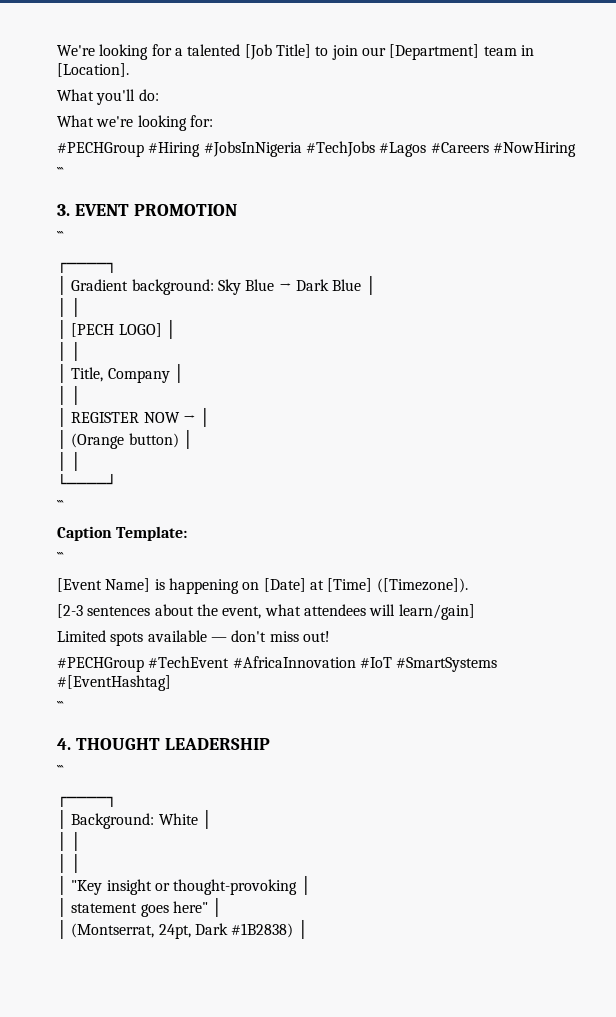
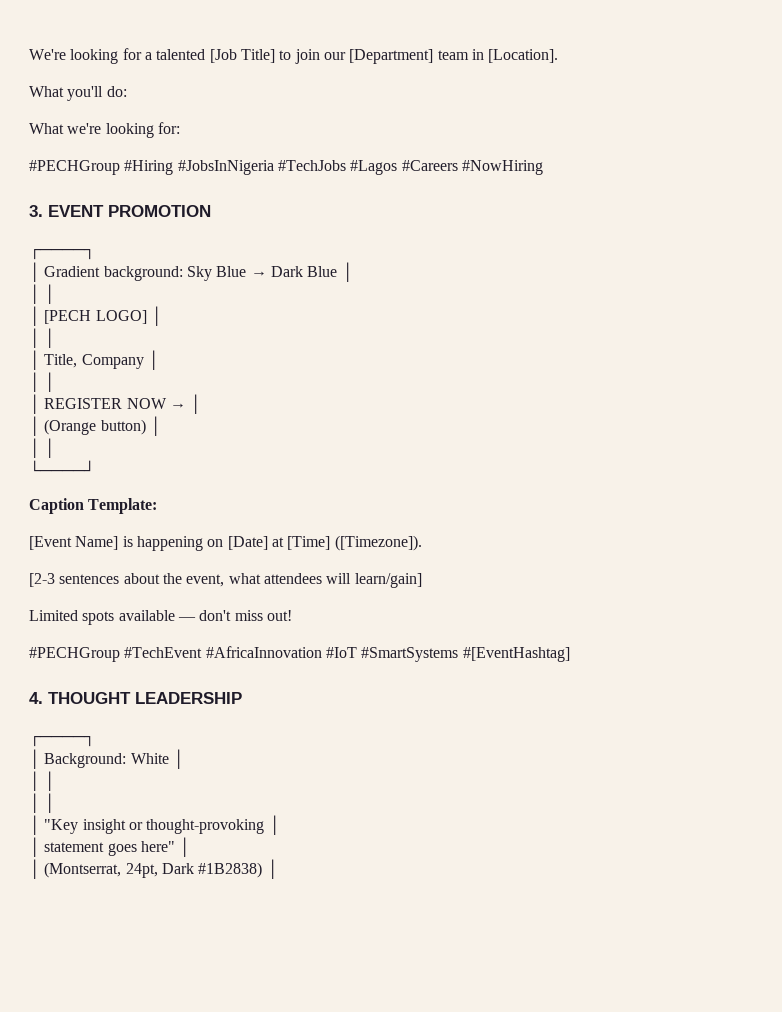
  #PECHGroup #Hiring #JobsInNigeria #TechJobs #Lagos #Careers #NowHiring
- ```
  3. EVENT PROMOTION
- ```
  └────┘
- ```
  Caption Template:
- ```
  #PECHGroup #TechEvent #AfricaInnovation #IoT #SmartSystems #[EventHashtag]
- ```
  4. THOUGHT LEADERSHIP
- ```

